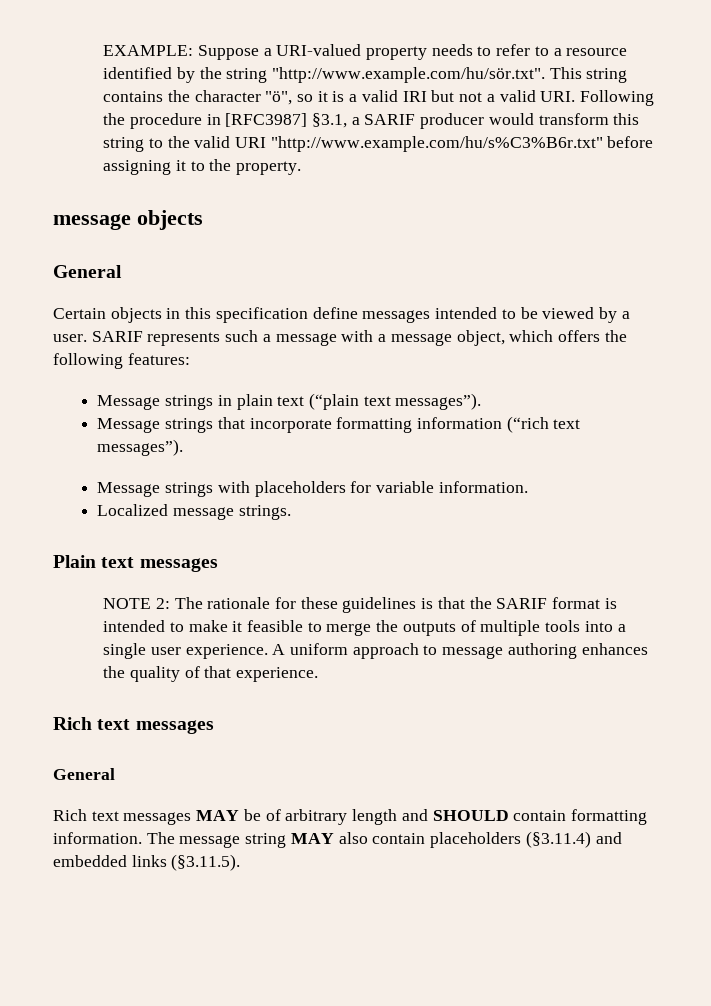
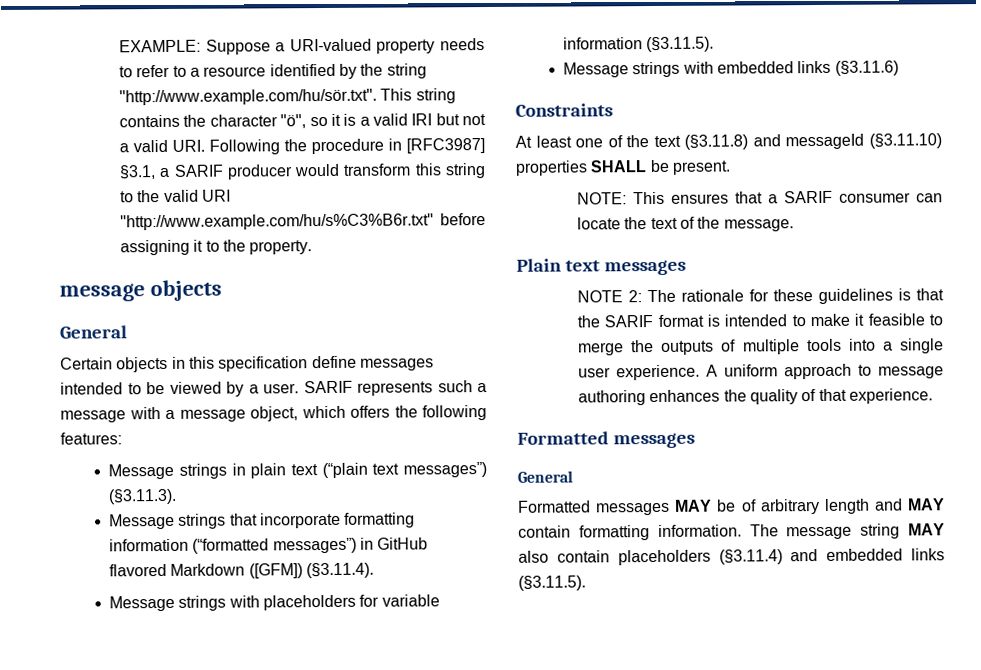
- Message strings in plain text (“plain text messages”).
+ Message strings in plain text (“plain text messages”) (§3.11.3).
- Message strings that incorporate formatting information (“rich text messages”).
+ Message strings that incorporate formatting information (“formatted messages”) in GitHub flavored Markdown ([GFM]) (§3.11.4).
- Message strings with placeholders for variable information.
- Localized message strings.
+ Message strings with placeholders for variable information (§3.11.5).
+ Message strings with embedded links (§3.11.6)
+ Constraints
+ At least one of the text (§3.11.8) and messageId (§3.11.10) properties SHALL be present.
+ NOTE: This ensures that a SARIF consumer can locate the text of the message.
  A uniform approach to message authoring enhances the quality of that experience.
- Rich text messages
+ Formatted messages
- Rich text messages MAY be of arbitrary length and SHOULD contain formatting information.
+ Formatted messages MAY be of arbitrary length and MAY contain formatting information.

